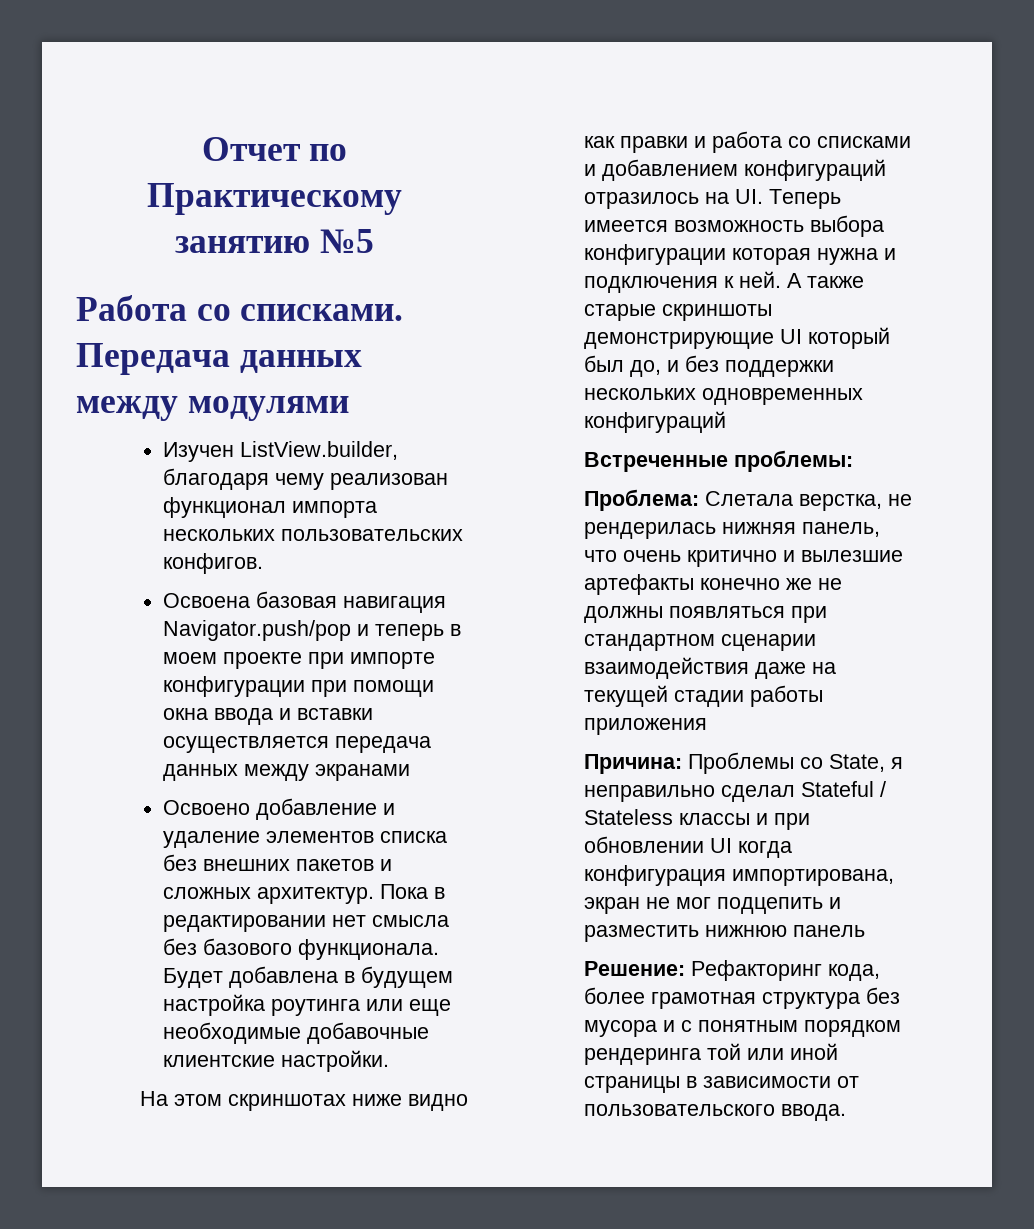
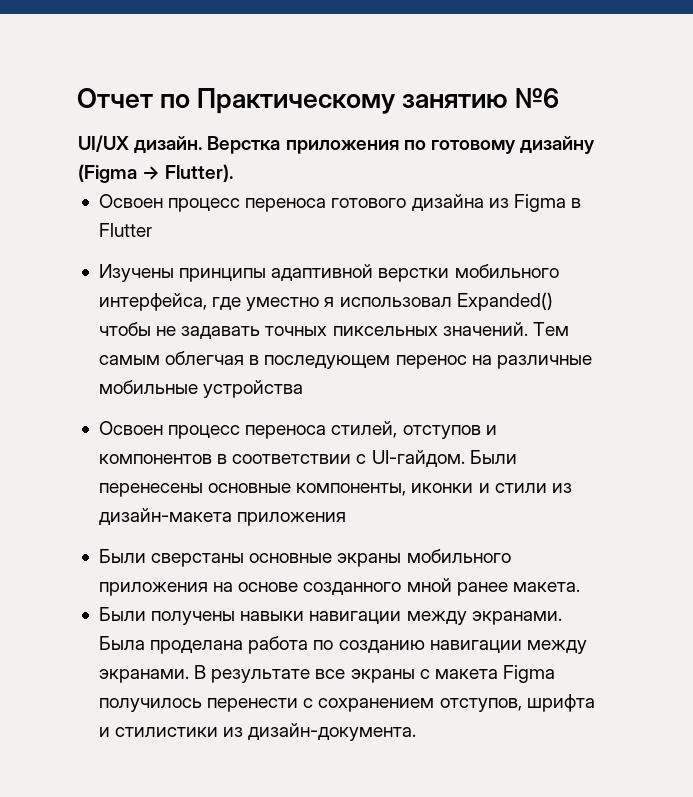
- Отчет по Практическому занятию №5
- Работа со списками. Передача данных между модулями
- Изучен ListView.builder, благодаря чему реализован функционал импорта нескольких пользовательских конфигов.
- Освоена базовая навигация Navigator.push/pop и теперь в моем проекте при импорте конфигурации при помощи окна ввода и вставки осуществляется передача данных между экранами
- Освоено добавление и удаление элементов списка без внешних пакетов и сложных архитектур. Пока в редактировании нет смысла без базового функционала. Будет добавлена в будущем настройка роутинга или еще необходимые добавочные клиентские настройки.
- На этом скриншотах ниже видно как правки и работа со списками и добавлением конфигураций отразилось на UI. Теперь имеется возможность выбора конфигурации которая нужна и подключения к ней. А также старые скриншоты демонстрирующие UI который был до, и без поддержки нескольких одновременных конфигураций
- Встреченные проблемы:
- Проблема: Слетала верстка, не рендерилась нижняя панель, что очень критично и вылезшие артефакты конечно же не должны появляться при стандартном сценарии взаимодействия даже на текущей стадии работы приложения
- Причина: Проблемы со State, я неправильно сделал Stateful / Stateless классы и при обновлении UI когда конфигурация импортирована, экран не мог подцепить и разместить нижнюю панель
- Решение: Рефакторинг кода, более грамотная структура без мусора и с понятным порядком рендеринга той или иной страницы в зависимости от пользовательского ввода.
+ Отчет по Практическому занятию №6
+ UI/UX дизайн. Верстка приложения по готовому дизайну (Figma → Flutter).
+ Освоен процесс переноса готового дизайна из Figma в Flutter
+ Изучены принципы адаптивной верстки мобильного интерфейса, где уместно я использовал Expanded() чтобы не задавать точных пиксельных значений. Тем самым облегчая в последующем перенос на различные мобильные устройства
+ Освоен процесс переноса стилей, отступов и компонентов в соответствии с UI-гайдом. Были перенесены основные компоненты, иконки и стили из дизайн-макета приложения
+ Были сверстаны основные экраны мобильного приложения на основе созданного мной ранее макета.
+ Были получены навыки навигации между экранами. Была проделана работа по созданию навигации между экранами. В результате все экраны с макета Figma получилось перенести с сохранением отступов, шрифта и стилистики из дизайн-документа.

